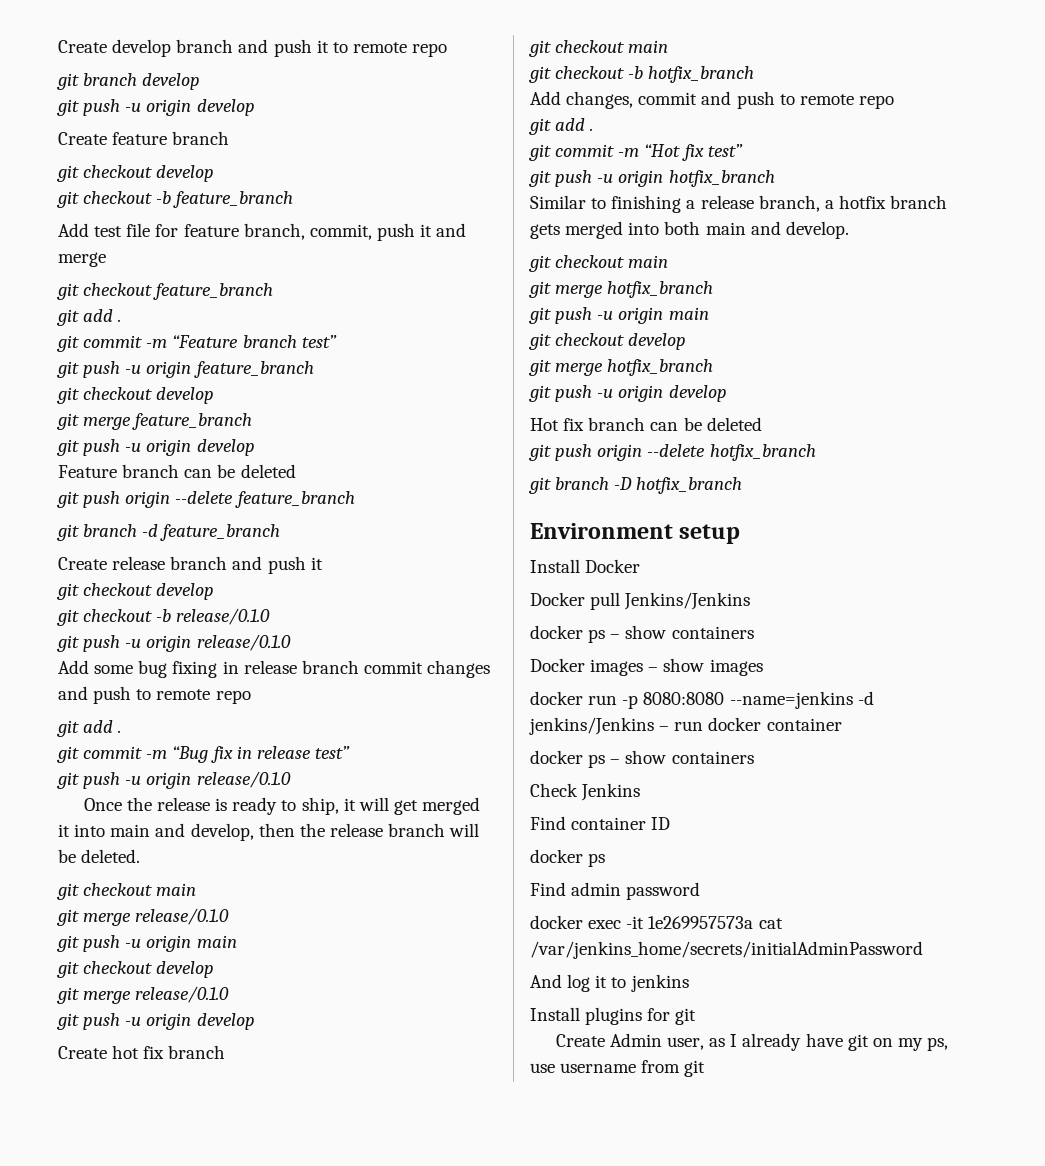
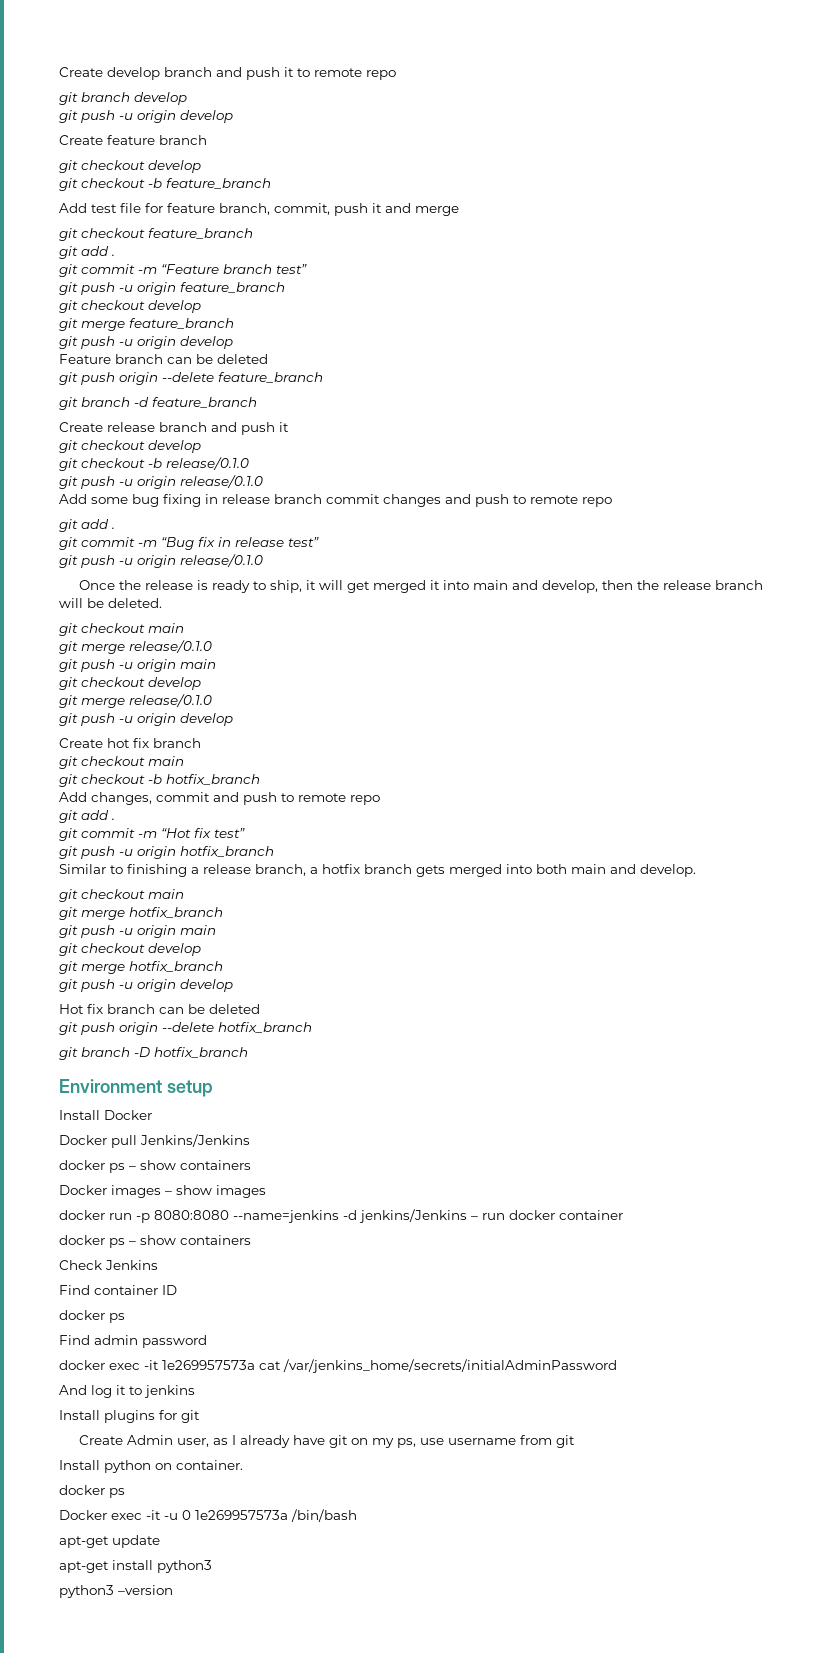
+ Install python on container.
+ docker ps
+ Docker exec -it -u 0 1e269957573a /bin/bash
+ apt-get update
+ apt-get install python3
+ python3 –version

